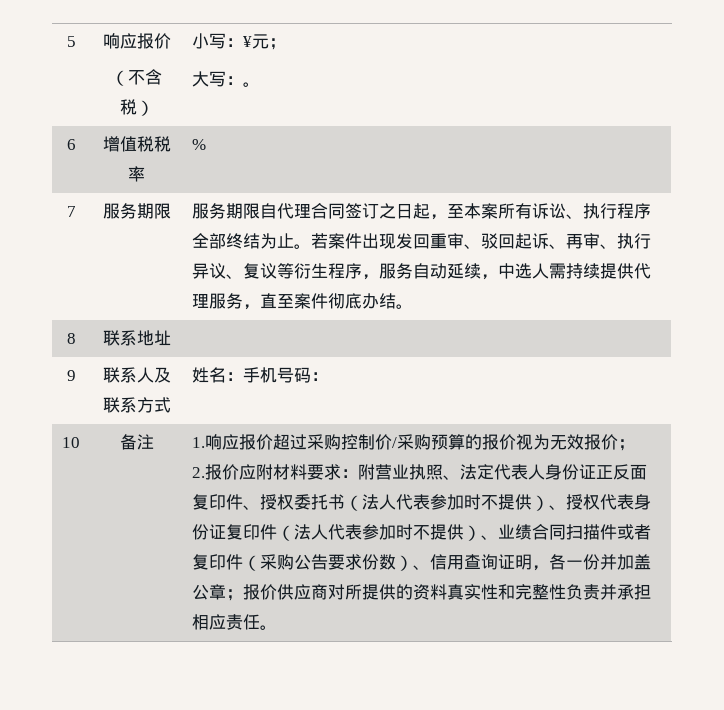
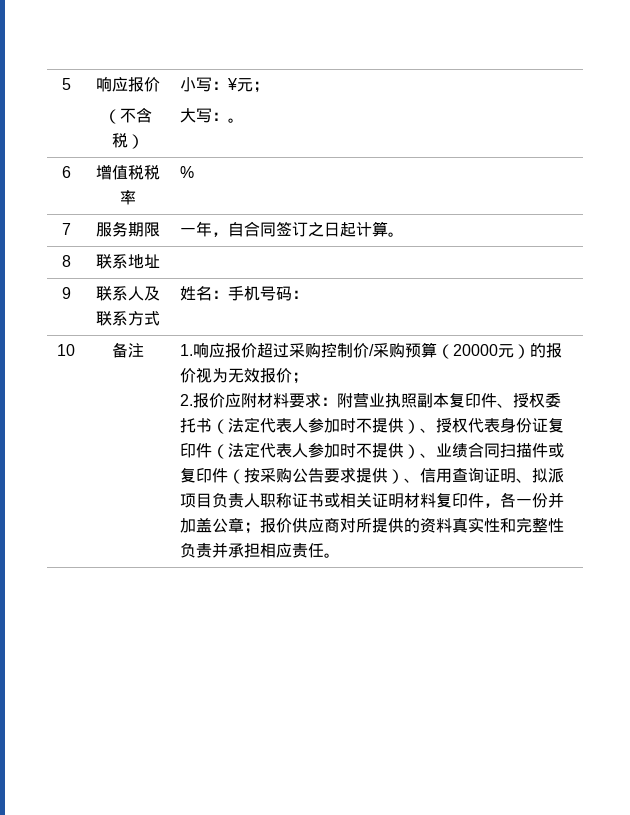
- 服务期限自代理合同签订之日起，至本案所有诉讼、执行程序全部终结为止。若案件出现发回重审、驳回起诉、再审、执行异议、复议等衍生程序，服务自动延续，中选人需持续提供代理服务，直至案件彻底办结。
+ 一年，自合同签订之日起计算。
- 1.响应报价超过采购控制价/采购预算的报价视为无效报价；
+ 1.响应报价超过采购控制价/采购预算（20000元）的报价视为无效报价；
- 2.报价应附材料要求：附营业执照、法定代表人身份证正反面复印件、授权委托书（法人代表参加时不提供）、授权代表身份证复印件（法人代表参加时不提供）、业绩合同扫描件或者复印件（采购公告要求份数）、信用查询证明，各一份并加盖公章；报价供应商对所提供的资料真实性和完整性负责并承担相应责任。
+ 2.报价应附材料要求：附营业执照副本复印件、授权委托书（法定代表人参加时不提供）、授权代表身份证复印件（法定代表人参加时不提供）、业绩合同扫描件或复印件（按采购公告要求提供）、信用查询证明、拟派项目负责人职称证书或相关证明材料复印件，各一份并加盖公章；报价供应商对所提供的资料真实性和完整性负责并承担相应责任。

